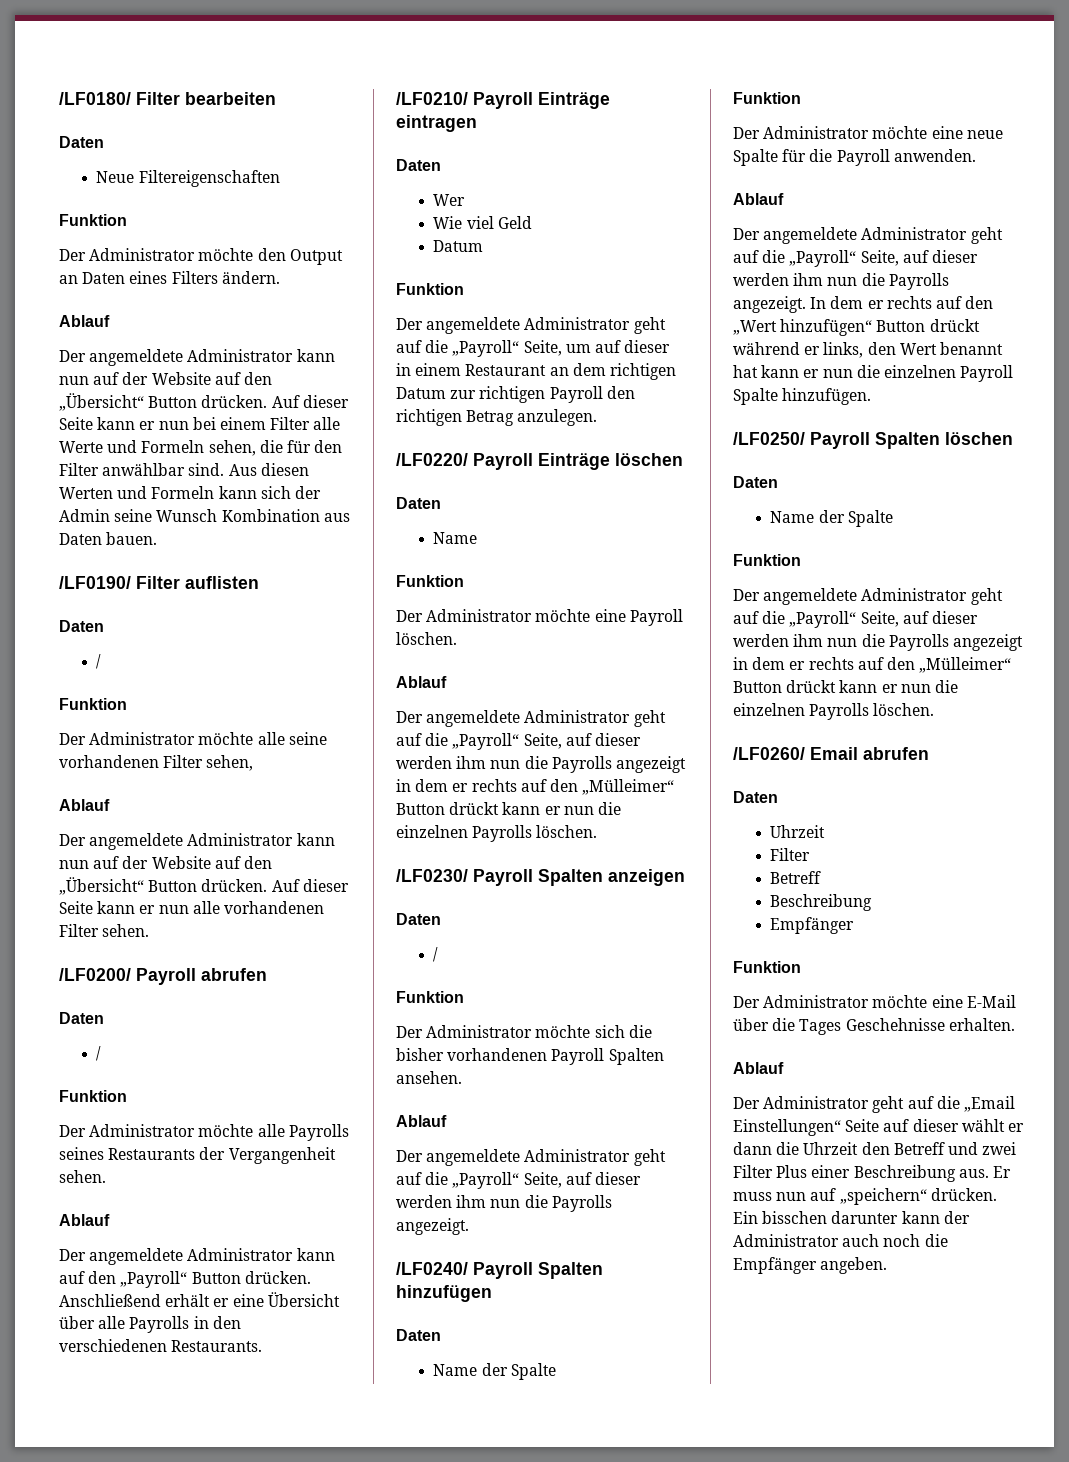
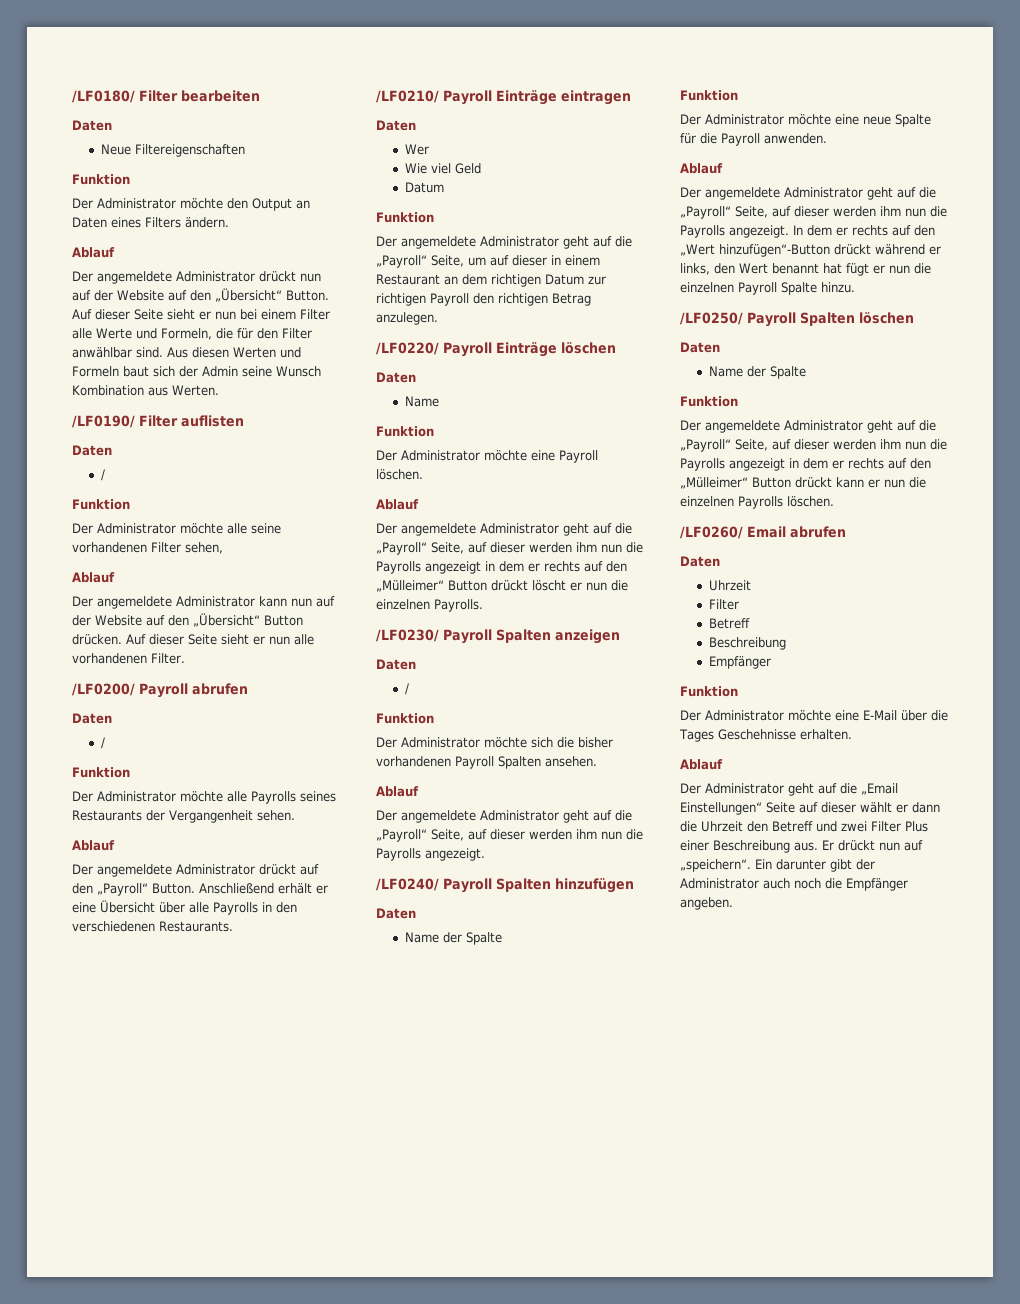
- Der angemeldete Administrator kann nun auf der Website auf den „Übersicht“ Button drücken. Auf dieser Seite kann er nun bei einem Filter alle Werte und Formeln sehen, die für den Filter anwählbar sind.
+ Der angemeldete Administrator drückt nun auf der Website auf den „Übersicht“ Button. Auf dieser Seite sieht er nun bei einem Filter alle Werte und Formeln, die für den Filter anwählbar sind.
- Aus diesen Werten und Formeln kann sich der Admin seine Wunsch Kombination aus Daten bauen.
+ Aus diesen Werten und Formeln baut sich der Admin seine Wunsch Kombination aus Werten.
- Auf dieser Seite kann er nun alle vorhandenen Filter sehen.
+ Auf dieser Seite sieht er nun alle vorhandenen Filter.
- Der angemeldete Administrator kann auf den „Payroll“ Button drücken.
+ Der angemeldete Administrator drückt auf den „Payroll“ Button.
  Der Administrator möchte eine Payroll löschen.
  Ablauf
- Der angemeldete Administrator geht auf die „Payroll“ Seite, auf dieser werden ihm nun die Payrolls angezeigt in dem er rechts auf den „Mülleimer“ Button drückt kann er nun die einzelnen Payrolls löschen.
+ Der angemeldete Administrator geht auf die „Payroll“ Seite, auf dieser werden ihm nun die Payrolls angezeigt in dem er rechts auf den „Mülleimer“ Button drückt löscht er nun die einzelnen Payrolls.
- In dem er rechts auf den „Wert hinzufügen“ Button drückt während er links, den Wert benannt hat kann er nun die einzelnen Payroll Spalte hinzufügen.
+ In dem er rechts auf den „Wert hinzufügen“-Button drückt während er links, den Wert benannt hat fügt er nun die einzelnen Payroll Spalte hinzu.
- Er muss nun auf „speichern“ drücken. Ein bisschen darunter kann der Administrator auch noch die Empfänger angeben.
+ Er drückt nun auf „speichern“. Ein darunter gibt der Administrator auch noch die Empfänger angeben.

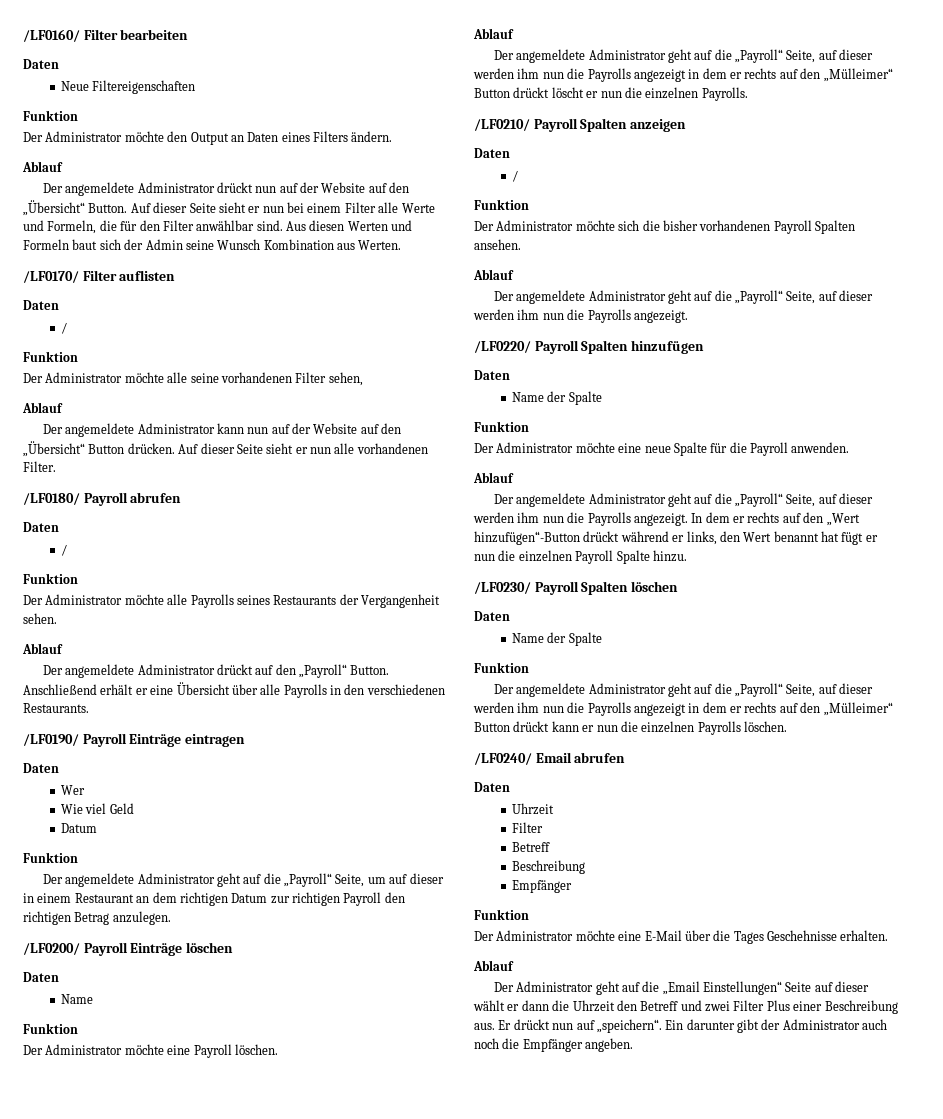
- /LF0180/ Filter bearbeiten
+ /LF0160/ Filter bearbeiten
- /LF0190/ Filter auflisten
+ /LF0170/ Filter auflisten
- /LF0200/ Payroll abrufen
+ /LF0180/ Payroll abrufen
- /LF0210/ Payroll Einträge eintragen
+ /LF0190/ Payroll Einträge eintragen
- /LF0220/ Payroll Einträge löschen
+ /LF0200/ Payroll Einträge löschen
- /LF0230/ Payroll Spalten anzeigen
+ /LF0210/ Payroll Spalten anzeigen
- /LF0240/ Payroll Spalten hinzufügen
+ /LF0220/ Payroll Spalten hinzufügen
- /LF0250/ Payroll Spalten löschen
+ /LF0230/ Payroll Spalten löschen
- /LF0260/ Email abrufen
+ /LF0240/ Email abrufen

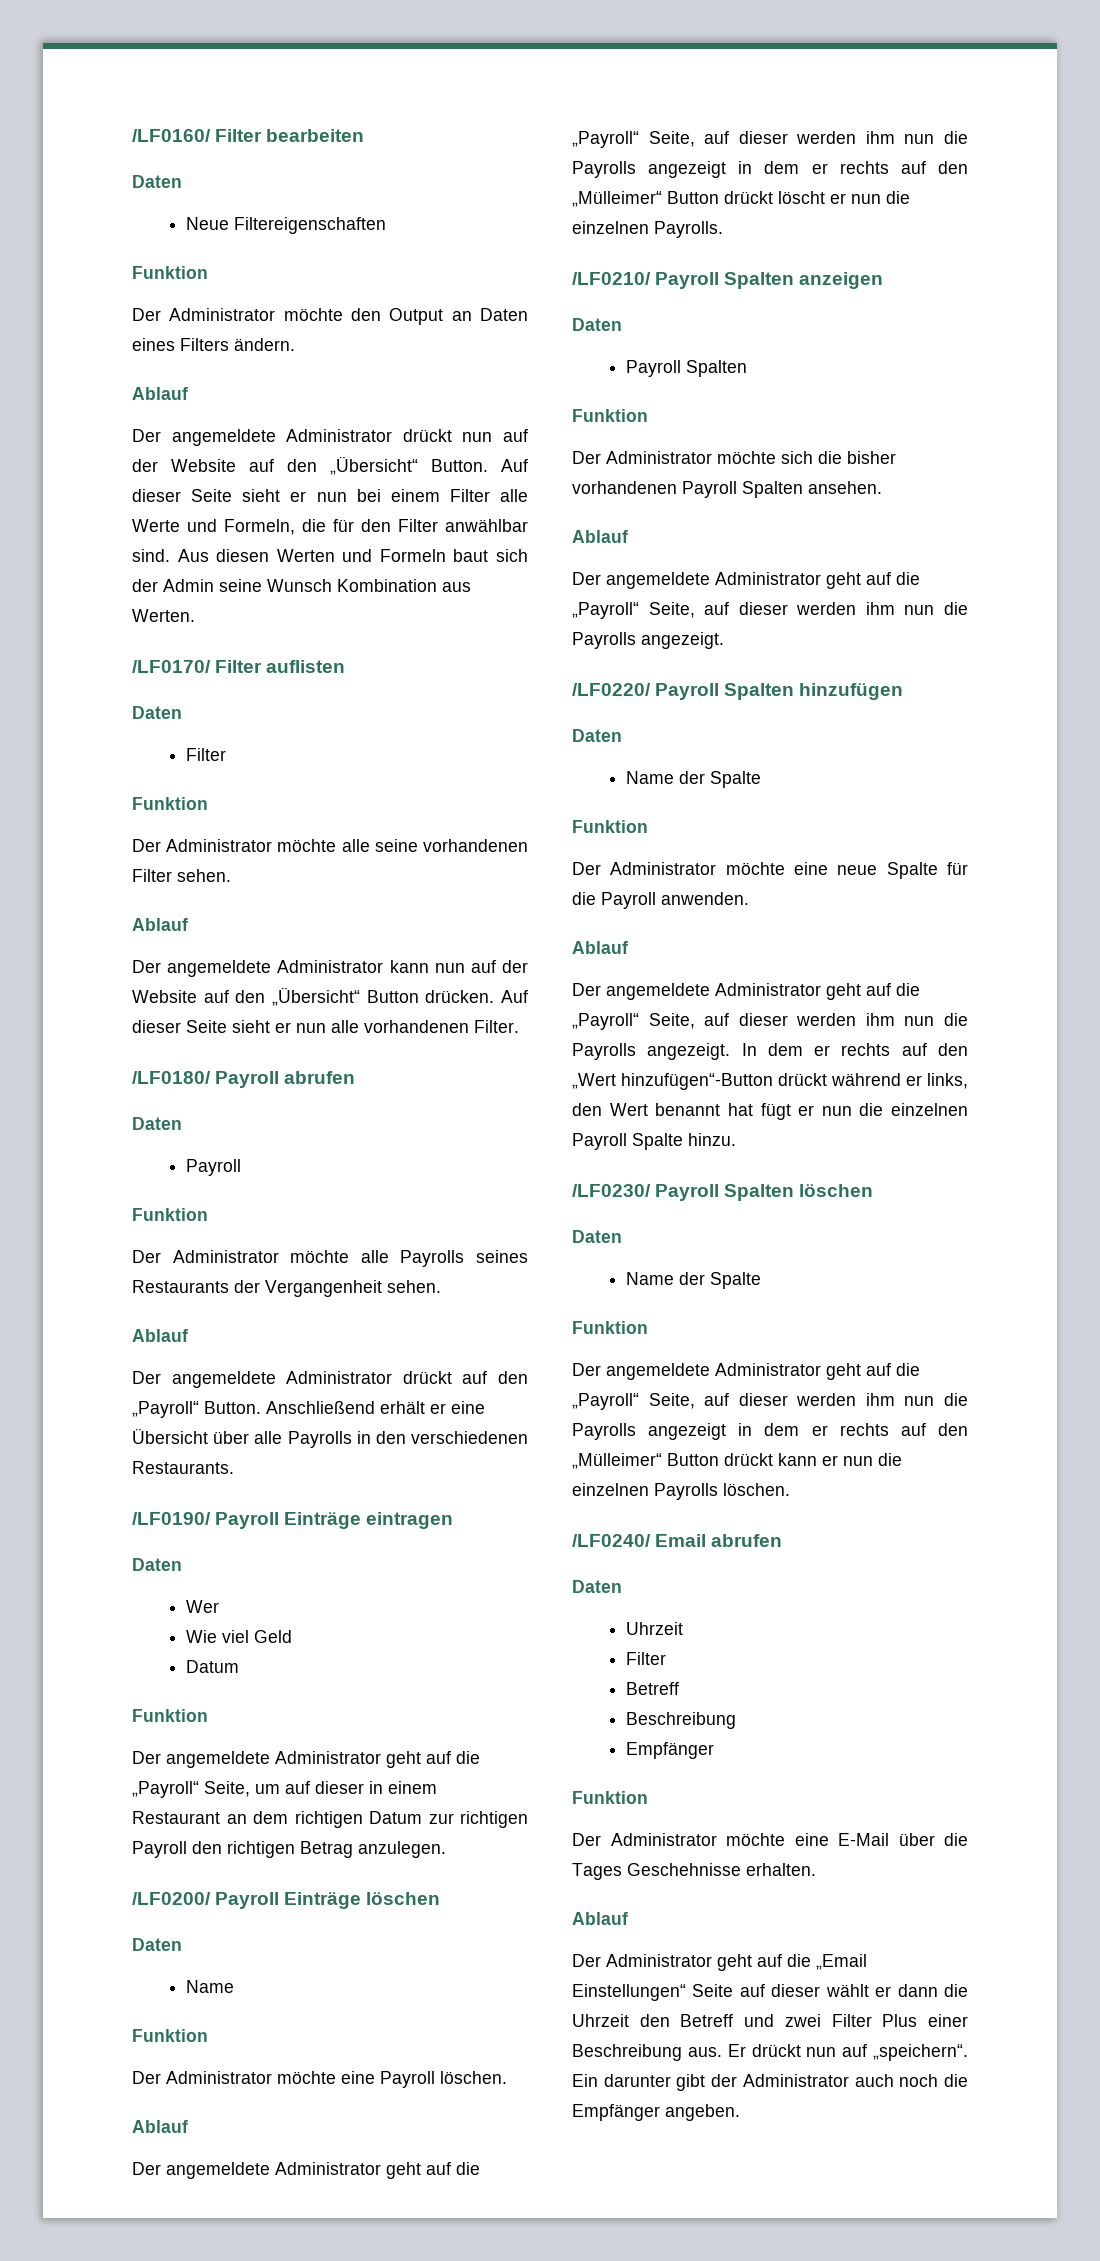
  /LF0170/ Filter auflisten
  Daten
- /
+ Filter
- Der Administrator möchte alle seine vorhandenen Filter sehen,
+ Der Administrator möchte alle seine vorhandenen Filter sehen.
  /LF0180/ Payroll abrufen
  Daten
- /
+ Payroll
  /LF0210/ Payroll Spalten anzeigen
  Daten
- /
+ Payroll Spalten

